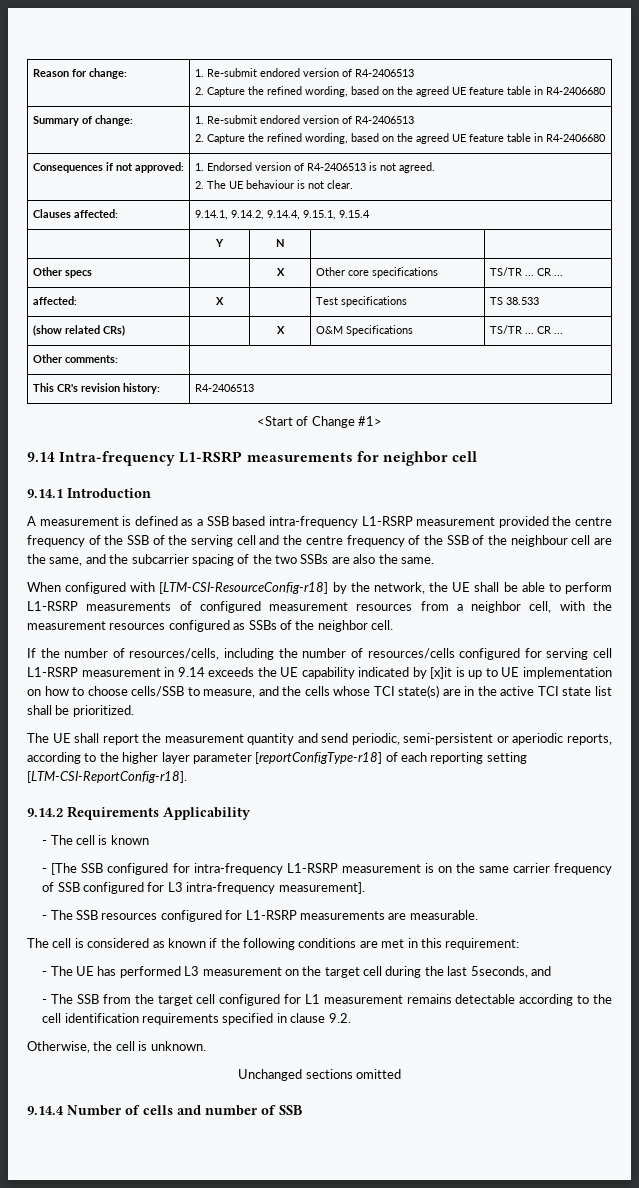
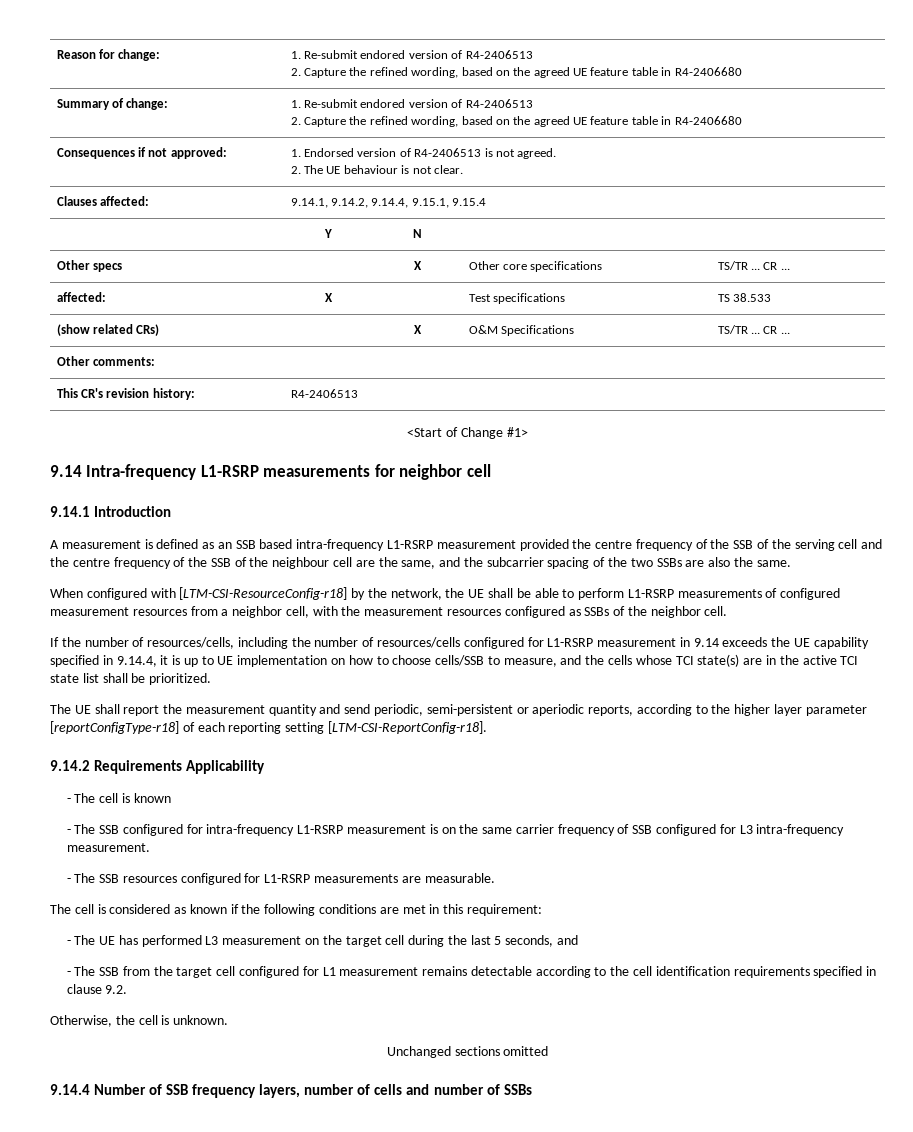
- A measurement is defined as a SSB based intra-frequency L1-RSRP measurement provided the centre frequency of the SSB of the serving cell and the centre frequency of the SSB of the neighbour cell are the same, and the subcarrier spacing of the two SSBs are also the same.
+ A measurement is defined as an SSB based intra-frequency L1-RSRP measurement provided the centre frequency of the SSB of the serving cell and the centre frequency of the SSB of the neighbour cell are the same, and the subcarrier spacing of the two SSBs are also the same.
- If the number of resources/cells, including the number of resources/cells configured for serving cell L1-RSRP measurement in 9.14 exceeds the UE capability indicated by [x]it is up to UE implementation on how to choose cells/SSB to measure, and the cells whose TCI state(s) are in the active TCI state list shall be prioritized.
+ If the number of resources/cells, including the number of resources/cells configured for L1-RSRP measurement in 9.14 exceeds the UE capability specified in 9.14.4, it is up to UE implementation on how to choose cells/SSB to measure, and the cells whose TCI state(s) are in the active TCI state list shall be prioritized.
- - [The SSB configured for intra-frequency L1-RSRP measurement is on the same carrier frequency of SSB configured for L3 intra-frequency measurement].
+ - The SSB configured for intra-frequency L1-RSRP measurement is on the same carrier frequency of SSB configured for L3 intra-frequency measurement.
- - The UE has performed L3 measurement on the target cell during the last 5seconds, and
+ - The UE has performed L3 measurement on the target cell during the last 5 seconds, and
- 9.14.4 Number of cells and number of SSB
+ 9.14.4 Number of SSB frequency layers, number of cells and number of SSBs

